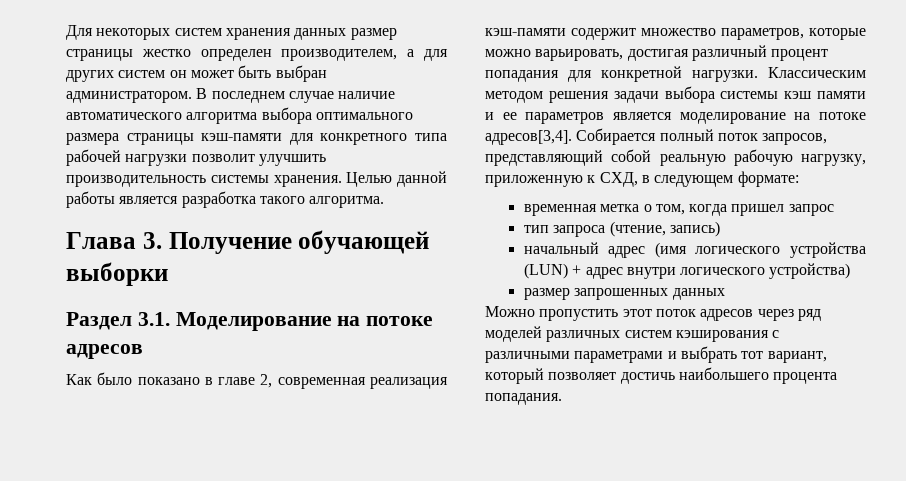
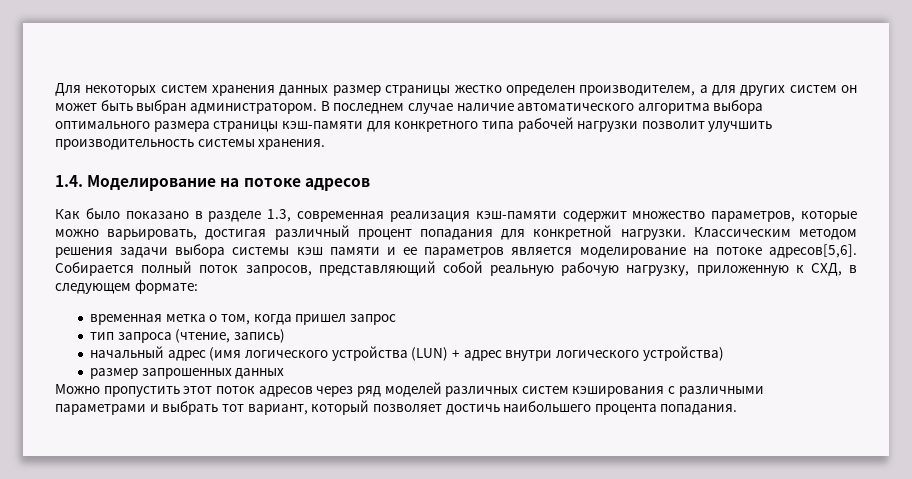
- В последнем случае наличие автоматического алгоритма выбора оптимального размера страницы кэш-памяти для конкретного типа рабочей нагрузки позволит улучшить производительность системы хранения. Целью данной работы является разработка такого алгоритма.
- Глава 3. Получение обучающей выборки
- Раздел 3.1. Моделирование на потоке адресов
+ В последнем случае наличие автоматического алгоритма выбора оптимального размера страницы кэш-памяти для конкретного типа рабочей нагрузки позволит улучшить производительность системы хранения.
+ 1.4. Моделирование на потоке адресов
- Как было показано в главе 2, современная реализация кэш-памяти содержит множество параметров, которые можно варьировать, достигая различный процент попадания для конкретной нагрузки.
+ Как было показано в разделе 1.3, современная реализация кэш-памяти содержит множество параметров, которые можно варьировать, достигая различный процент попадания для конкретной нагрузки.
- Классическим методом решения задачи выбора системы кэш памяти и ее параметров является моделирование на потоке адресов[3,4].
+ Классическим методом решения задачи выбора системы кэш памяти и ее параметров является моделирование на потоке адресов[5,6].

